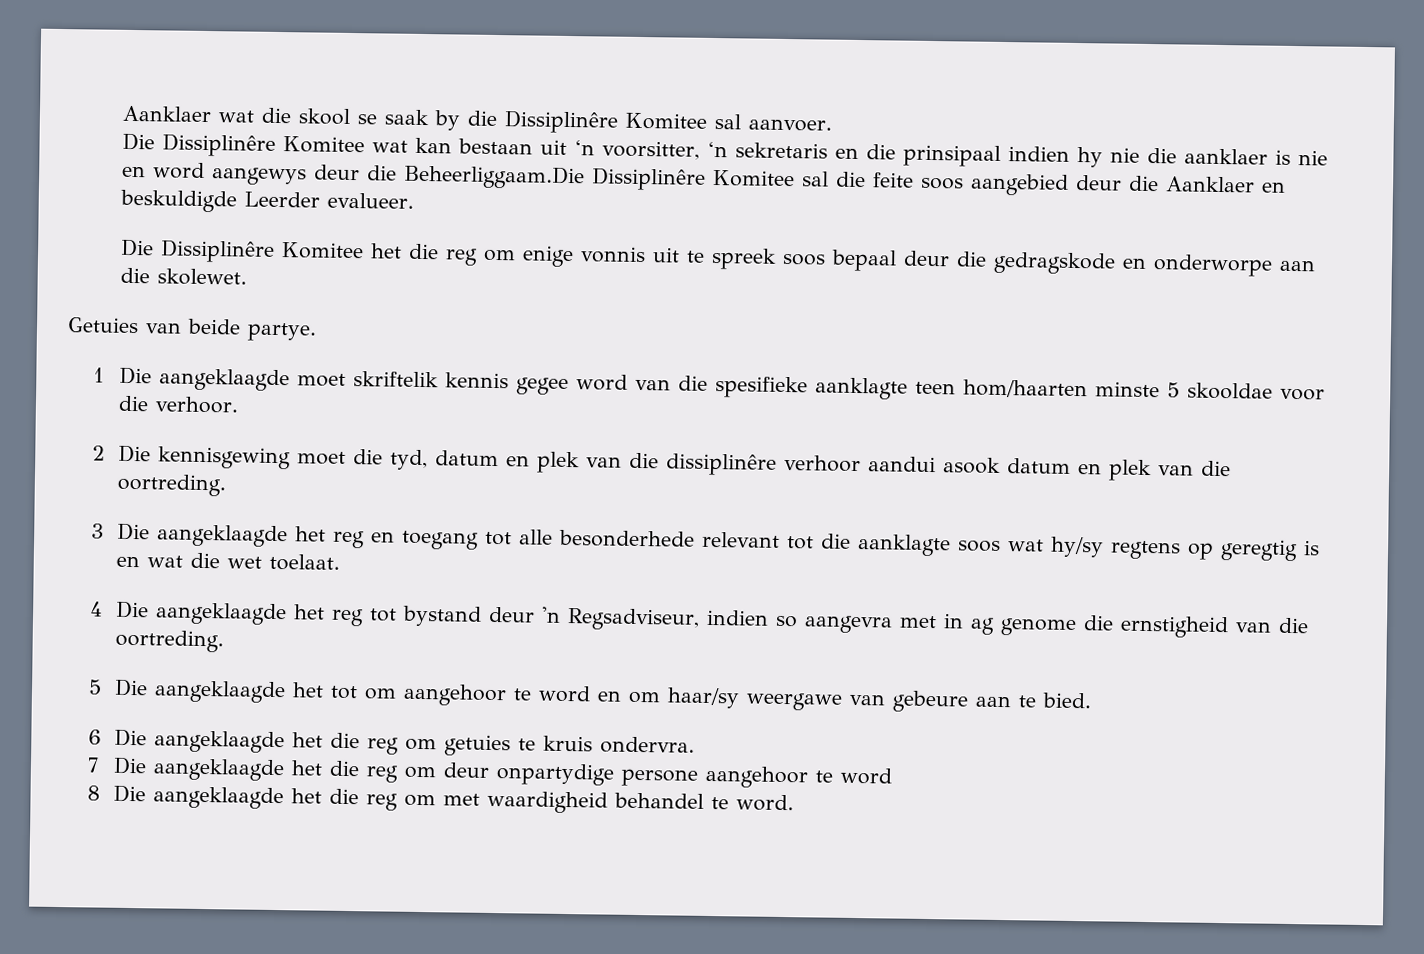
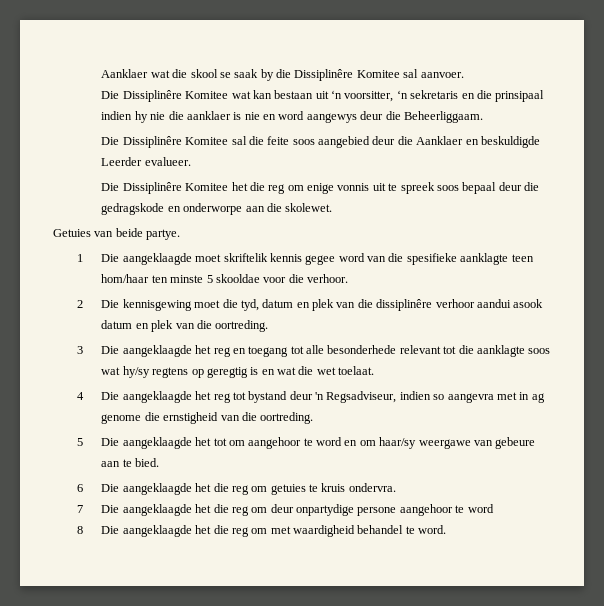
- Die Dissiplinêre Komitee wat kan bestaan uit ‘n voorsitter, ‘n sekretaris en die prinsipaal indien hy nie die aanklaer is nie en word aangewys deur die Beheerliggaam.Die Dissiplinêre Komitee sal die feite soos aangebied deur die Aanklaer en beskuldigde Leerder evalueer.
+ Die Dissiplinêre Komitee wat kan bestaan uit ‘n voorsitter, ‘n sekretaris en die prinsipaal indien hy nie die aanklaer is nie en word aangewys deur die Beheerliggaam.
+ Die Dissiplinêre Komitee sal die feite soos aangebied deur die Aanklaer en beskuldigde Leerder evalueer.
- 1 Die aangeklaagde moet skriftelik kennis gegee word van die spesifieke aanklagte teen hom/haarten minste 5 skooldae voor die verhoor.
+ 1 Die aangeklaagde moet skriftelik kennis gegee word van die spesifieke aanklagte teen hom/haar ten minste 5 skooldae voor die verhoor.

